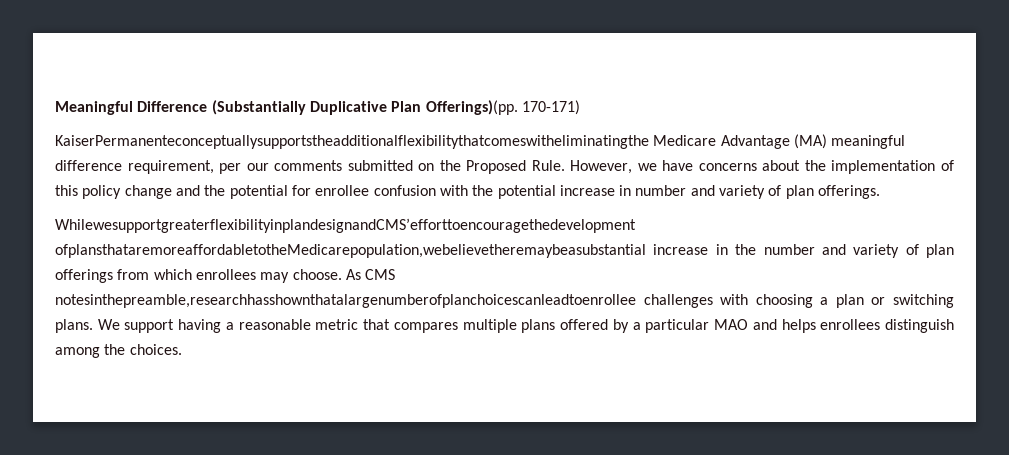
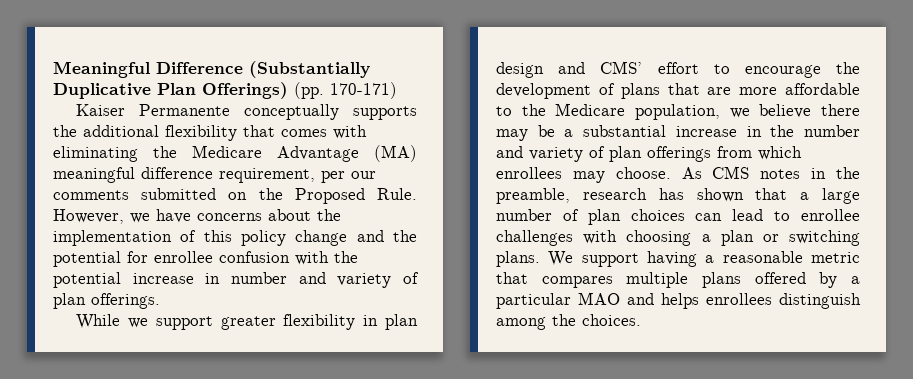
- Meaningful Difference (Substantially Duplicative Plan Offerings)(pp. 170-171)
+ Meaningful Difference (Substantially Duplicative Plan Offerings) (pp. 170-171)
- KaiserPermanenteconceptuallysupportstheadditionalflexibilitythatcomeswitheliminatingthe Medicare Advantage (MA) meaningful difference requirement, per our comments submitted on the Proposed Rule.
+ Kaiser Permanente conceptually supports the additional flexibility that comes with eliminating the Medicare Advantage (MA) meaningful difference requirement, per our comments submitted on the Proposed Rule.
- WhilewesupportgreaterflexibilityinplandesignandCMS’efforttoencouragethedevelopment ofplansthataremoreaffordabletotheMedicarepopulation,webelievetheremaybeasubstantial increase in the number and variety of plan offerings from which enrollees may choose.
+ While we support greater flexibility in plan design and CMS’ effort to encourage the development of plans that are more affordable to the Medicare population, we believe there may be a substantial increase in the number and variety of plan offerings from which enrollees may choose.
- As CMS notesinthepreamble,researchhasshownthatalargenumberofplanchoicescanleadtoenrollee challenges with choosing a plan or switching plans.
+ As CMS notes in the preamble, research has shown that a large number of plan choices can lead to enrollee challenges with choosing a plan or switching plans.

